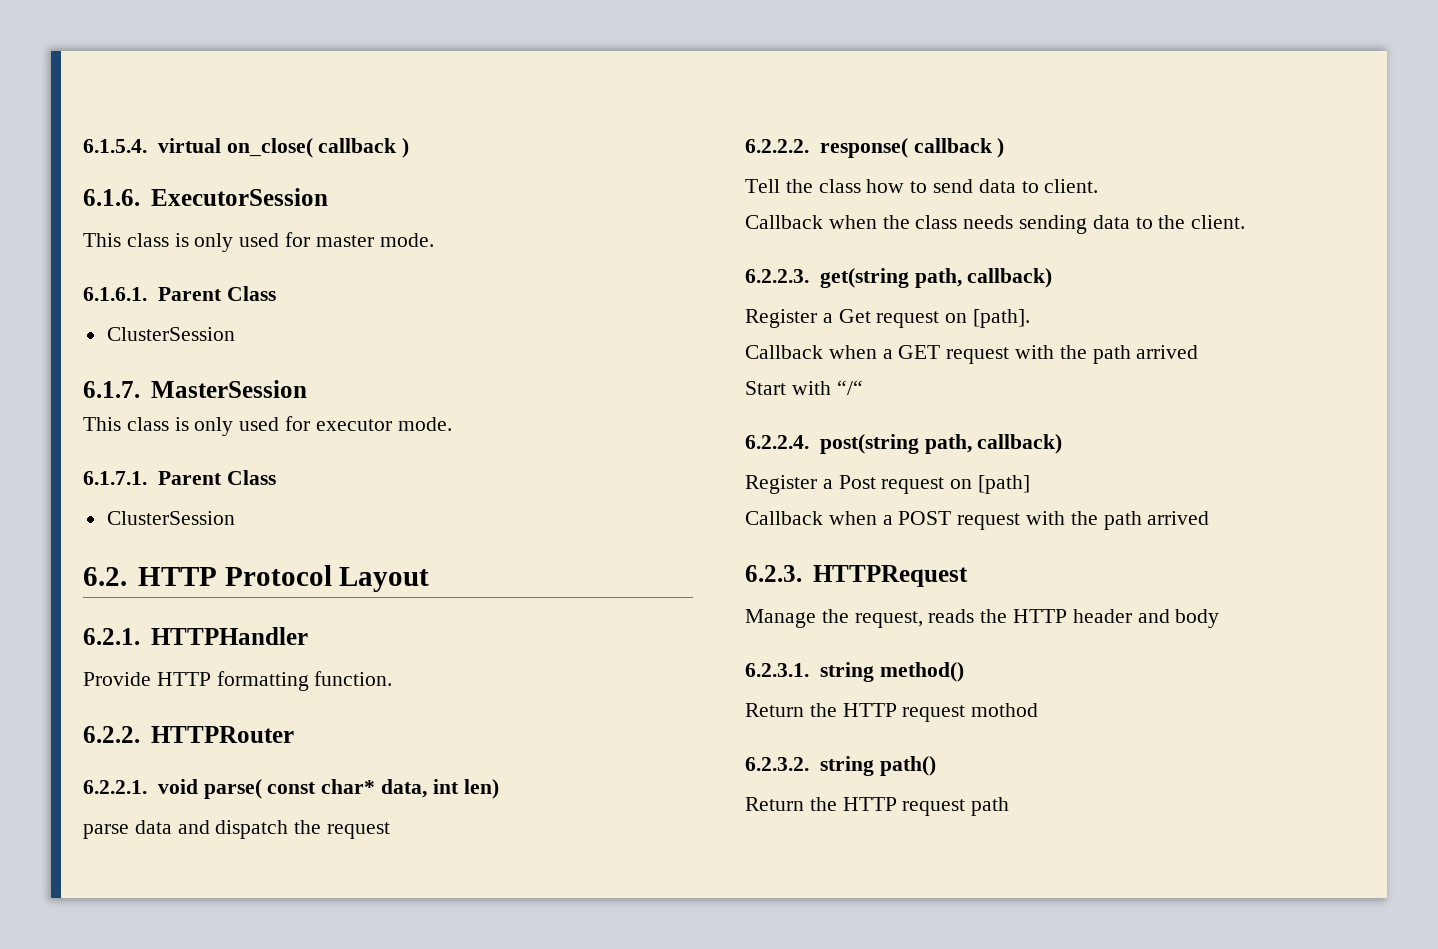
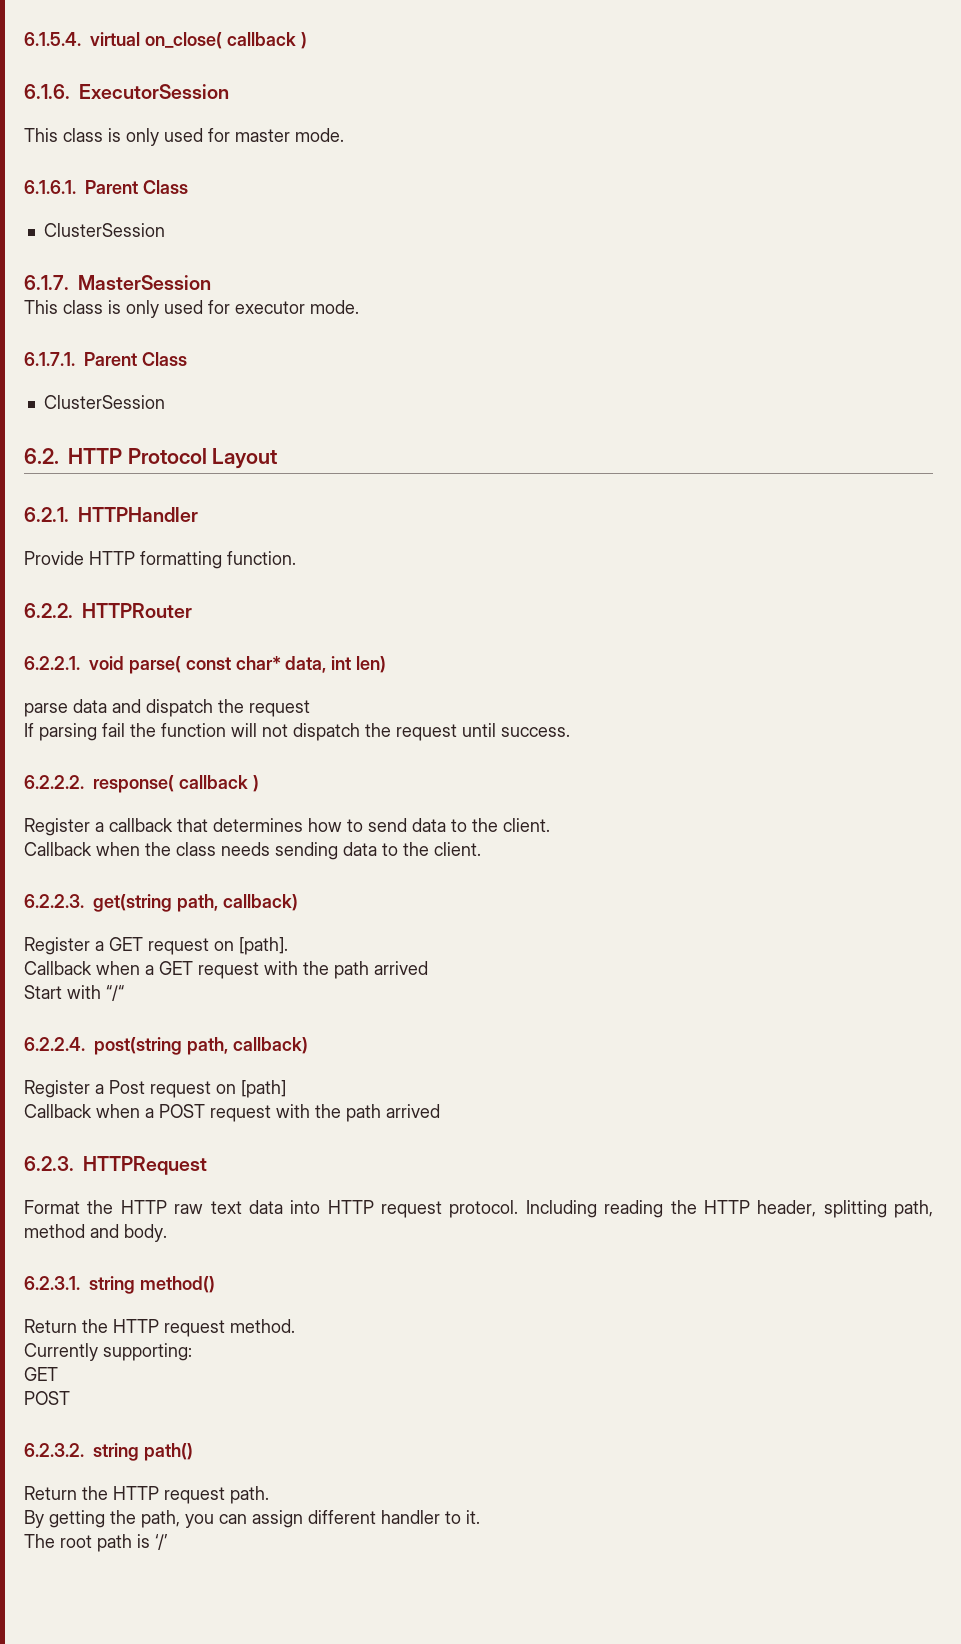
+ If parsing fail the function will not dispatch the request until success.
- Tell the class how to send data to client.
+ Register a callback that determines how to send data to the client.
- Register a Get request on [path].
+ Register a GET request on [path].
- Manage the request, reads the HTTP header and body
+ Format the HTTP raw text data into HTTP request protocol. Including reading the HTTP header, splitting path, method and body.
- Return the HTTP request mothod
+ Return the HTTP request method.
+ Currently supporting:
+ GET
+ POST
- Return the HTTP request path
+ Return the HTTP request path.
+ By getting the path, you can assign different handler to it.
+ The root path is ‘/’

